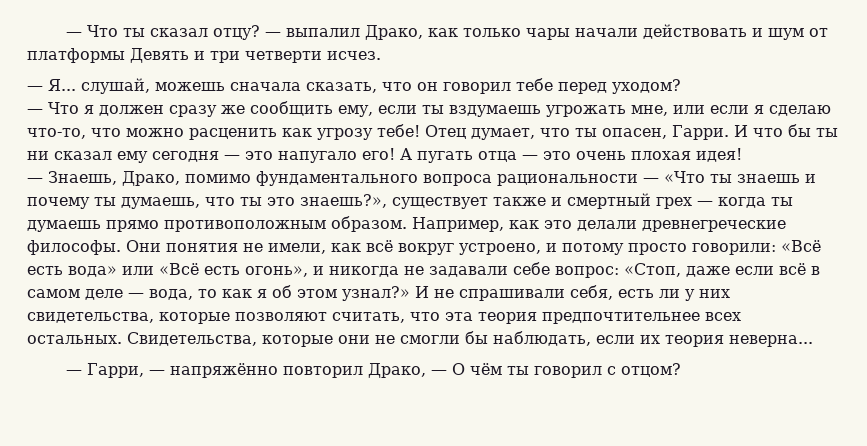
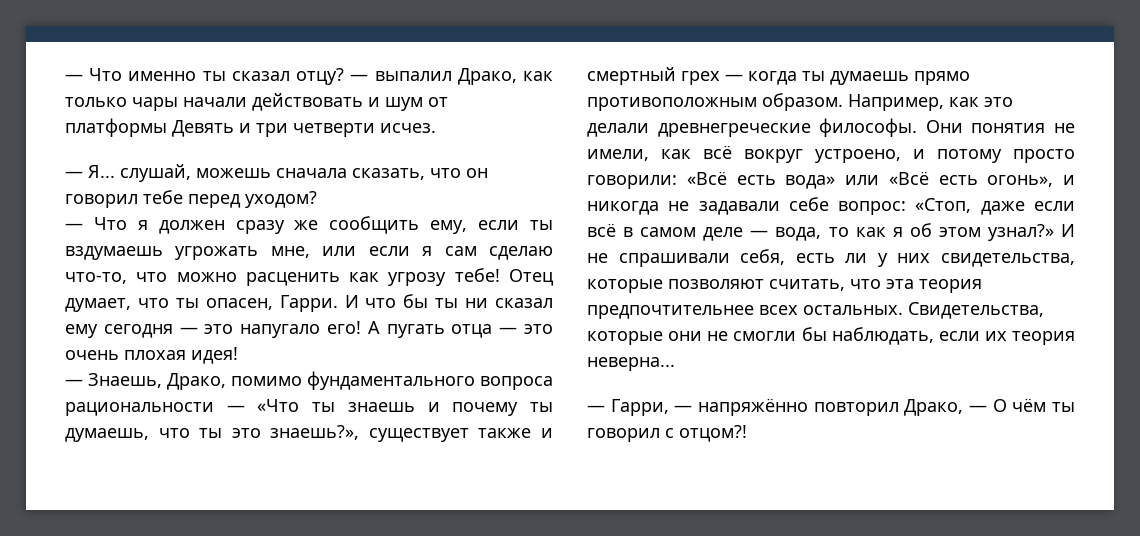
- — Что ты сказал отцу?
+ — Что именно ты сказал отцу?
- — Что я должен сразу же сообщить ему, если ты вздумаешь угрожать мне, или если я сделаю что-то, что можно расценить как угрозу тебе!
+ — Что я должен сразу же сообщить ему, если ты вздумаешь угрожать мне, или если я сам сделаю что-то, что можно расценить как угрозу тебе!
- — Гарри, — напряжённо повторил Драко, — О чём ты говорил с отцом?
+ — Гарри, — напряжённо повторил Драко, — О чём ты говорил с отцом?!

